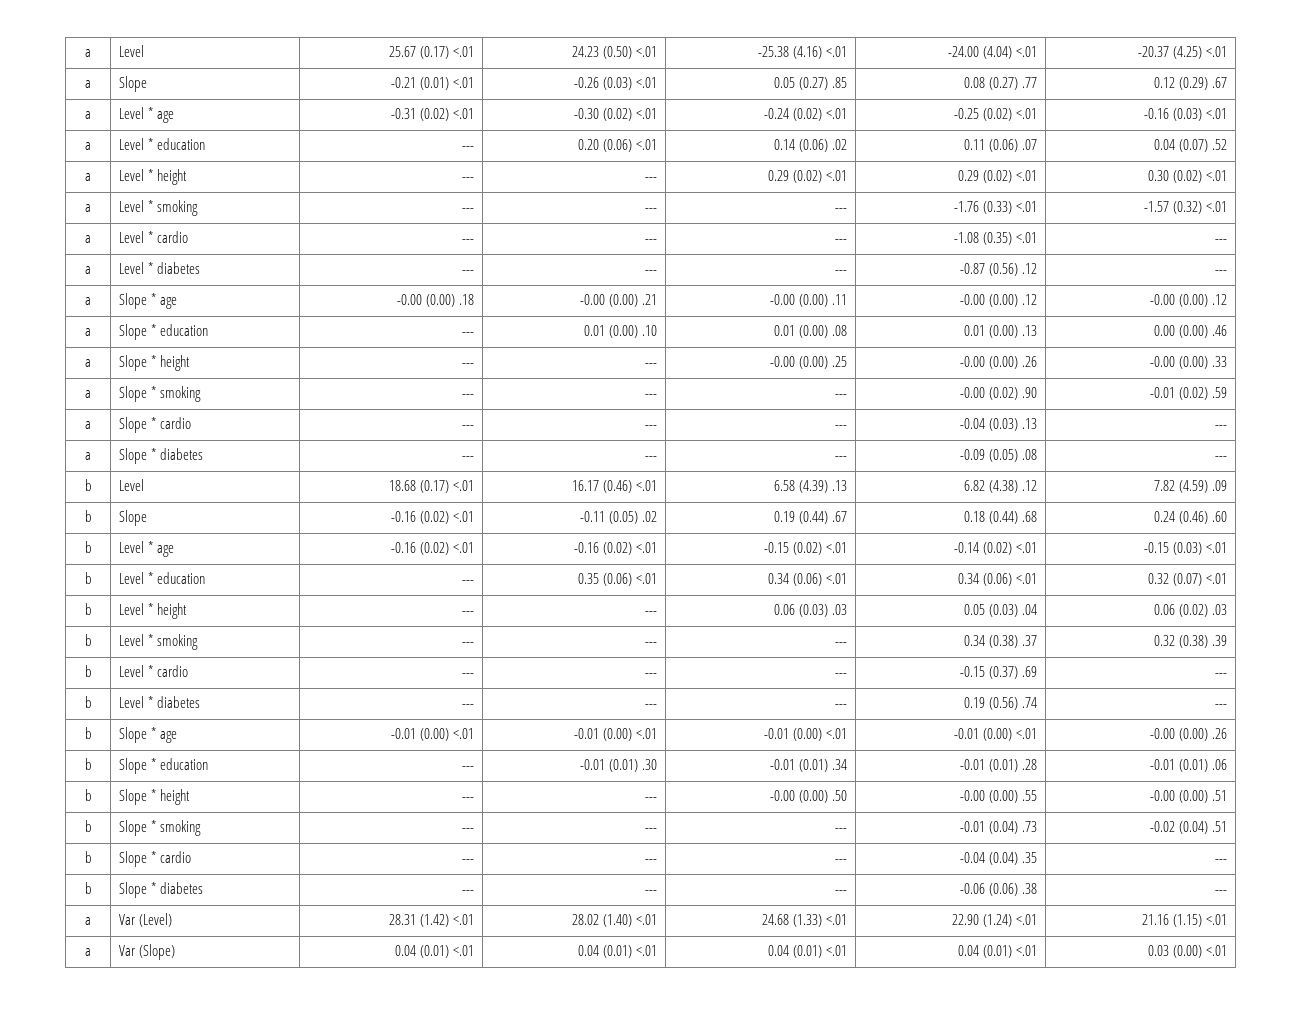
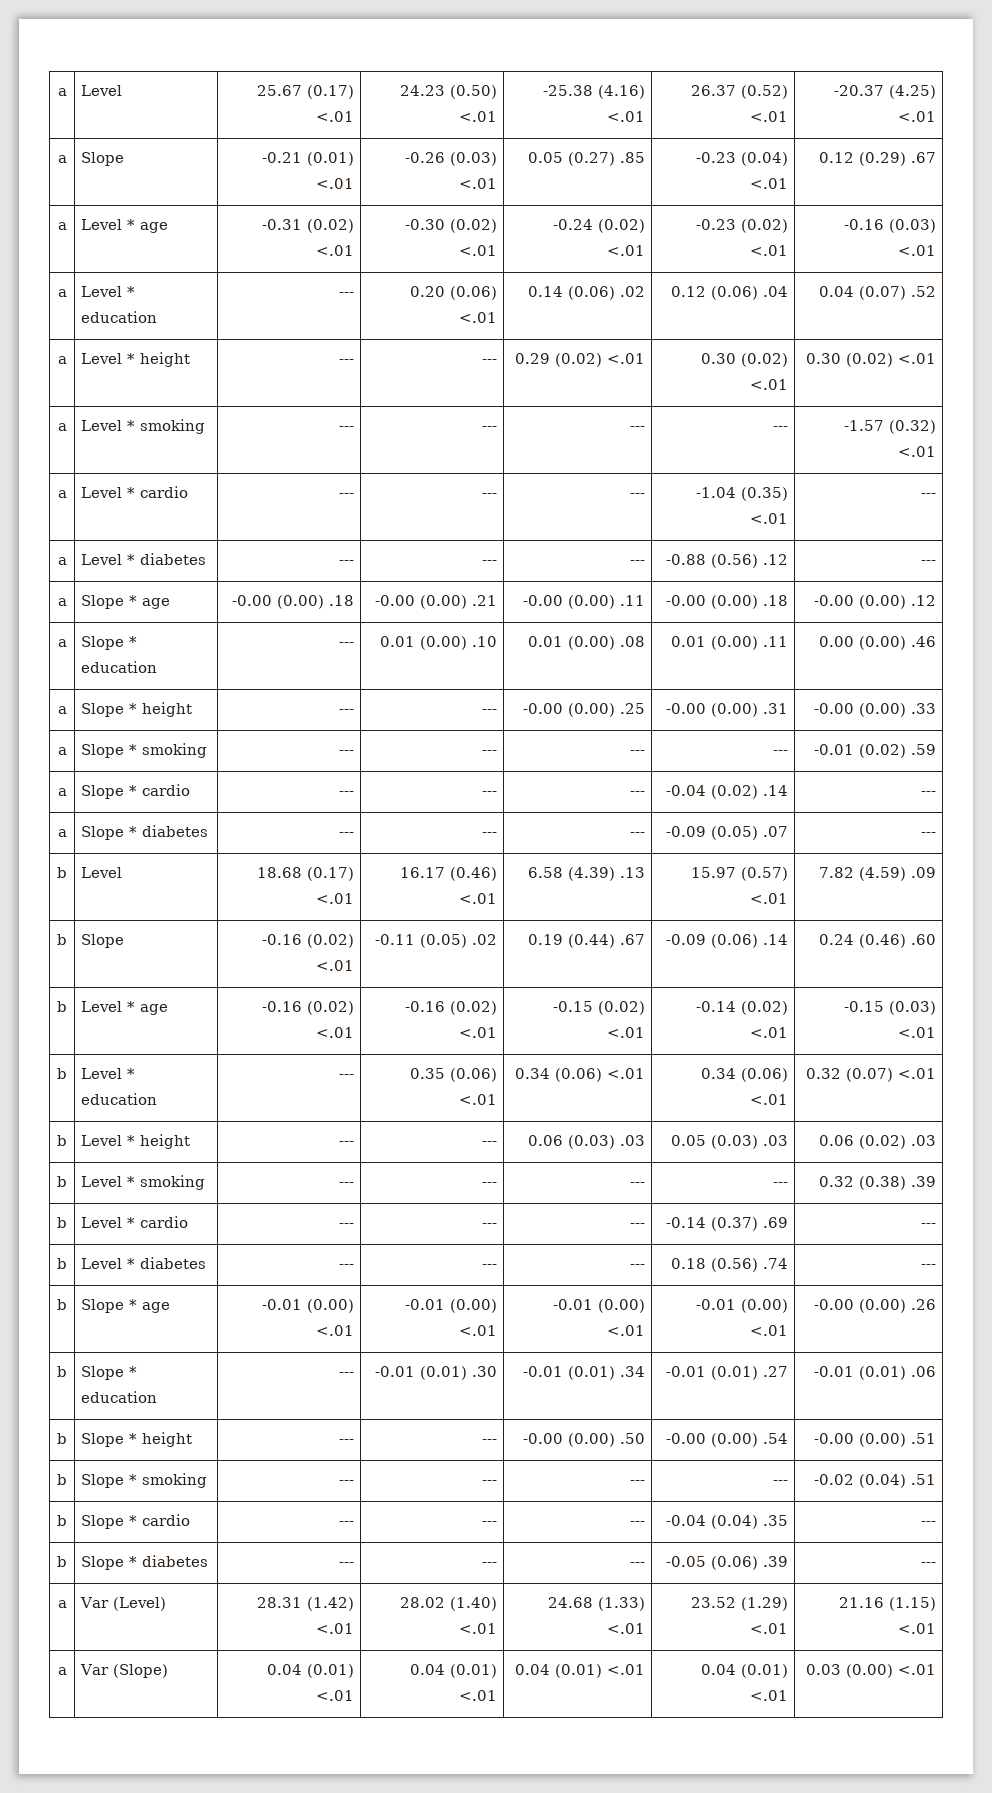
- a | Level | 25.67 (0.17) <.01 | 24.23 (0.50) <.01 | -25.38 (4.16) <.01 | -24.00 (4.04) <.01 | -20.37 (4.25) <.01
+ a | Level | 25.67 (0.17) <.01 | 24.23 (0.50) <.01 | -25.38 (4.16) <.01 | 26.37 (0.52) <.01 | -20.37 (4.25) <.01
- a | Slope | -0.21 (0.01) <.01 | -0.26 (0.03) <.01 | 0.05 (0.27) .85 | 0.08 (0.27) .77 | 0.12 (0.29) .67
+ a | Slope | -0.21 (0.01) <.01 | -0.26 (0.03) <.01 | 0.05 (0.27) .85 | -0.23 (0.04) <.01 | 0.12 (0.29) .67
- a | Level * age | -0.31 (0.02) <.01 | -0.30 (0.02) <.01 | -0.24 (0.02) <.01 | -0.25 (0.02) <.01 | -0.16 (0.03) <.01
+ a | Level * age | -0.31 (0.02) <.01 | -0.30 (0.02) <.01 | -0.24 (0.02) <.01 | -0.23 (0.02) <.01 | -0.16 (0.03) <.01
- a | Level * education | --- | 0.20 (0.06) <.01 | 0.14 (0.06) .02 | 0.11 (0.06) .07 | 0.04 (0.07) .52
+ a | Level * education | --- | 0.20 (0.06) <.01 | 0.14 (0.06) .02 | 0.12 (0.06) .04 | 0.04 (0.07) .52
- a | Level * height | --- | --- | 0.29 (0.02) <.01 | 0.29 (0.02) <.01 | 0.30 (0.02) <.01
+ a | Level * height | --- | --- | 0.29 (0.02) <.01 | 0.30 (0.02) <.01 | 0.30 (0.02) <.01
- a | Level * smoking | --- | --- | --- | -1.76 (0.33) <.01 | -1.57 (0.32) <.01
+ a | Level * smoking | --- | --- | --- | --- | -1.57 (0.32) <.01
- a | Level * cardio | --- | --- | --- | -1.08 (0.35) <.01 | ---
+ a | Level * cardio | --- | --- | --- | -1.04 (0.35) <.01 | ---
- a | Level * diabetes | --- | --- | --- | -0.87 (0.56) .12 | ---
+ a | Level * diabetes | --- | --- | --- | -0.88 (0.56) .12 | ---
- a | Slope * age | -0.00 (0.00) .18 | -0.00 (0.00) .21 | -0.00 (0.00) .11 | -0.00 (0.00) .12 | -0.00 (0.00) .12
+ a | Slope * age | -0.00 (0.00) .18 | -0.00 (0.00) .21 | -0.00 (0.00) .11 | -0.00 (0.00) .18 | -0.00 (0.00) .12
- a | Slope * education | --- | 0.01 (0.00) .10 | 0.01 (0.00) .08 | 0.01 (0.00) .13 | 0.00 (0.00) .46
+ a | Slope * education | --- | 0.01 (0.00) .10 | 0.01 (0.00) .08 | 0.01 (0.00) .11 | 0.00 (0.00) .46
- a | Slope * height | --- | --- | -0.00 (0.00) .25 | -0.00 (0.00) .26 | -0.00 (0.00) .33
+ a | Slope * height | --- | --- | -0.00 (0.00) .25 | -0.00 (0.00) .31 | -0.00 (0.00) .33
- a | Slope * smoking | --- | --- | --- | -0.00 (0.02) .90 | -0.01 (0.02) .59
+ a | Slope * smoking | --- | --- | --- | --- | -0.01 (0.02) .59
- a | Slope * cardio | --- | --- | --- | -0.04 (0.03) .13 | ---
+ a | Slope * cardio | --- | --- | --- | -0.04 (0.02) .14 | ---
- a | Slope * diabetes | --- | --- | --- | -0.09 (0.05) .08 | ---
+ a | Slope * diabetes | --- | --- | --- | -0.09 (0.05) .07 | ---
- b | Level | 18.68 (0.17) <.01 | 16.17 (0.46) <.01 | 6.58 (4.39) .13 | 6.82 (4.38) .12 | 7.82 (4.59) .09
+ b | Level | 18.68 (0.17) <.01 | 16.17 (0.46) <.01 | 6.58 (4.39) .13 | 15.97 (0.57) <.01 | 7.82 (4.59) .09
- b | Slope | -0.16 (0.02) <.01 | -0.11 (0.05) .02 | 0.19 (0.44) .67 | 0.18 (0.44) .68 | 0.24 (0.46) .60
+ b | Slope | -0.16 (0.02) <.01 | -0.11 (0.05) .02 | 0.19 (0.44) .67 | -0.09 (0.06) .14 | 0.24 (0.46) .60
- b | Level * height | --- | --- | 0.06 (0.03) .03 | 0.05 (0.03) .04 | 0.06 (0.02) .03
+ b | Level * height | --- | --- | 0.06 (0.03) .03 | 0.05 (0.03) .03 | 0.06 (0.02) .03
- b | Level * smoking | --- | --- | --- | 0.34 (0.38) .37 | 0.32 (0.38) .39
+ b | Level * smoking | --- | --- | --- | --- | 0.32 (0.38) .39
- b | Level * cardio | --- | --- | --- | -0.15 (0.37) .69 | ---
+ b | Level * cardio | --- | --- | --- | -0.14 (0.37) .69 | ---
- b | Level * diabetes | --- | --- | --- | 0.19 (0.56) .74 | ---
+ b | Level * diabetes | --- | --- | --- | 0.18 (0.56) .74 | ---
- b | Slope * education | --- | -0.01 (0.01) .30 | -0.01 (0.01) .34 | -0.01 (0.01) .28 | -0.01 (0.01) .06
+ b | Slope * education | --- | -0.01 (0.01) .30 | -0.01 (0.01) .34 | -0.01 (0.01) .27 | -0.01 (0.01) .06
- b | Slope * height | --- | --- | -0.00 (0.00) .50 | -0.00 (0.00) .55 | -0.00 (0.00) .51
+ b | Slope * height | --- | --- | -0.00 (0.00) .50 | -0.00 (0.00) .54 | -0.00 (0.00) .51
- b | Slope * smoking | --- | --- | --- | -0.01 (0.04) .73 | -0.02 (0.04) .51
+ b | Slope * smoking | --- | --- | --- | --- | -0.02 (0.04) .51
- b | Slope * diabetes | --- | --- | --- | -0.06 (0.06) .38 | ---
+ b | Slope * diabetes | --- | --- | --- | -0.05 (0.06) .39 | ---
- a | Var (Level) | 28.31 (1.42) <.01 | 28.02 (1.40) <.01 | 24.68 (1.33) <.01 | 22.90 (1.24) <.01 | 21.16 (1.15) <.01
+ a | Var (Level) | 28.31 (1.42) <.01 | 28.02 (1.40) <.01 | 24.68 (1.33) <.01 | 23.52 (1.29) <.01 | 21.16 (1.15) <.01

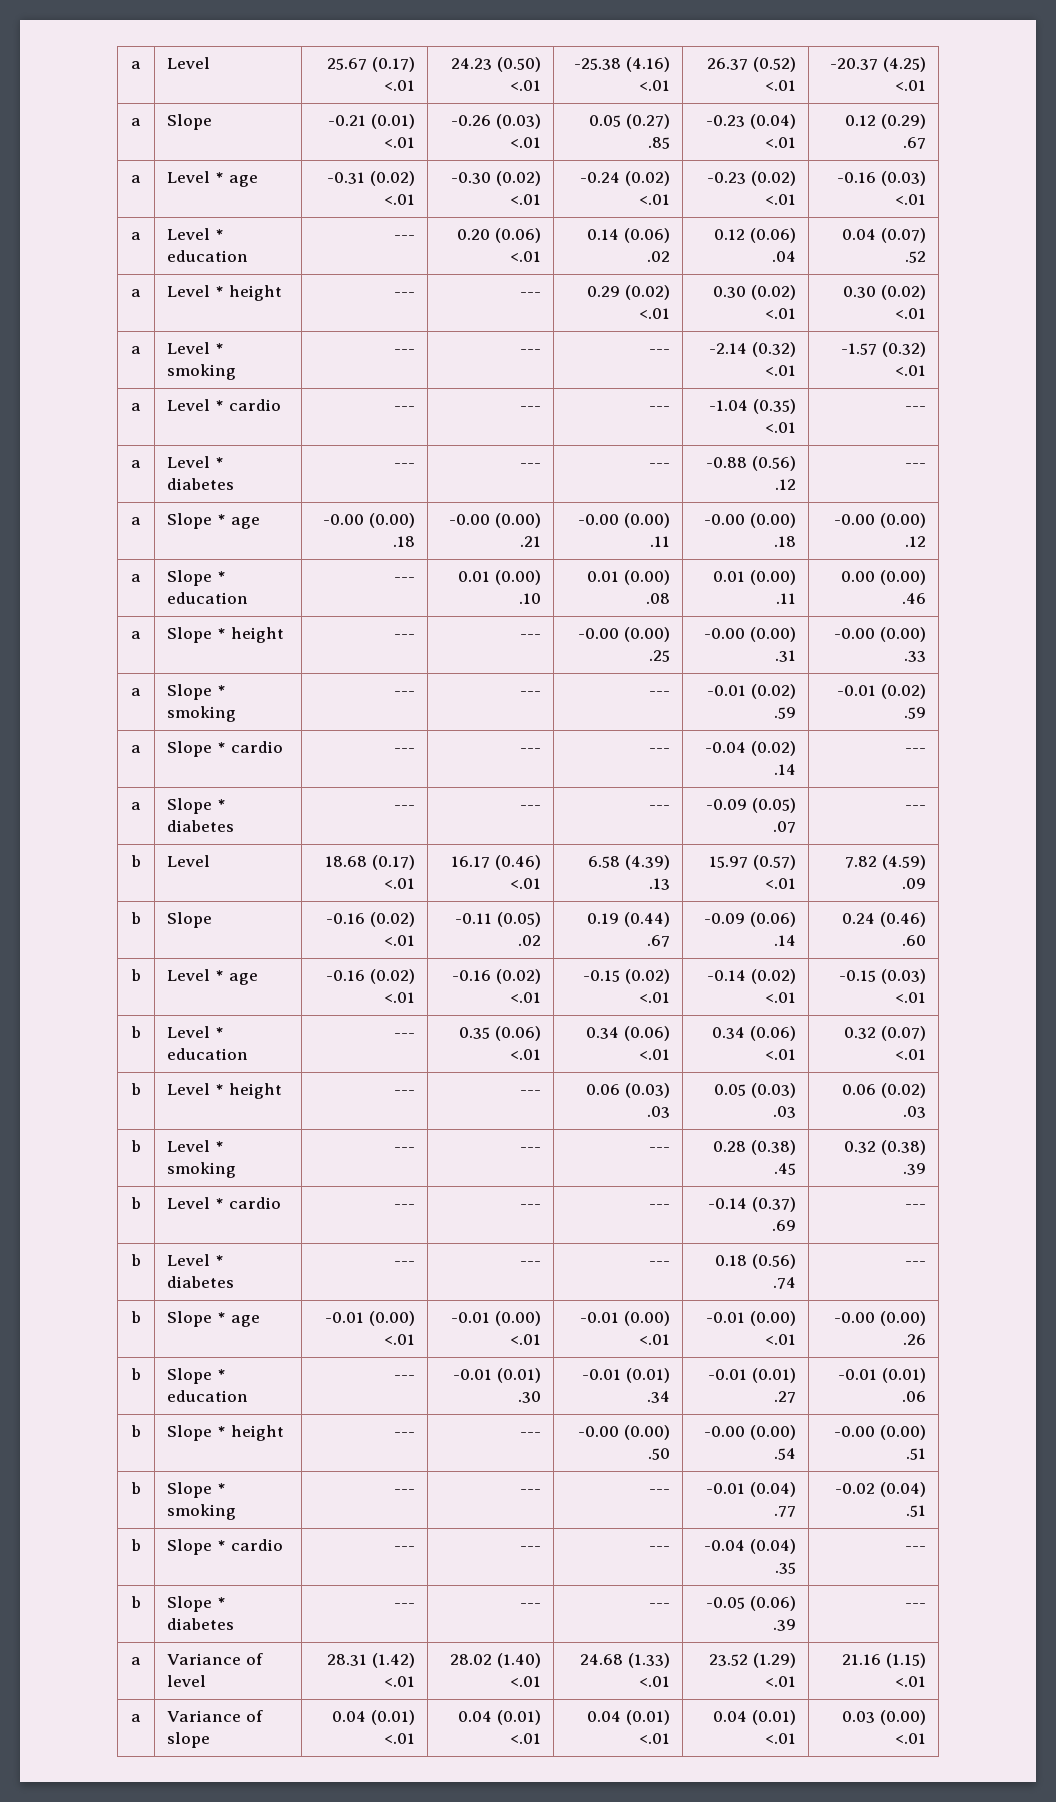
- a | Level * smoking | --- | --- | --- | --- | -1.57 (0.32) <.01
+ a | Level * smoking | --- | --- | --- | -2.14 (0.32) <.01 | -1.57 (0.32) <.01
- a | Slope * smoking | --- | --- | --- | --- | -0.01 (0.02) .59
+ a | Slope * smoking | --- | --- | --- | -0.01 (0.02) .59 | -0.01 (0.02) .59
- b | Level * smoking | --- | --- | --- | --- | 0.32 (0.38) .39
+ b | Level * smoking | --- | --- | --- | 0.28 (0.38) .45 | 0.32 (0.38) .39
- b | Slope * smoking | --- | --- | --- | --- | -0.02 (0.04) .51
+ b | Slope * smoking | --- | --- | --- | -0.01 (0.04) .77 | -0.02 (0.04) .51
- a | Var (Level) | 28.31 (1.42) <.01 | 28.02 (1.40) <.01 | 24.68 (1.33) <.01 | 23.52 (1.29) <.01 | 21.16 (1.15) <.01
+ a | Variance of level | 28.31 (1.42) <.01 | 28.02 (1.40) <.01 | 24.68 (1.33) <.01 | 23.52 (1.29) <.01 | 21.16 (1.15) <.01
- a | Var (Slope) | 0.04 (0.01) <.01 | 0.04 (0.01) <.01 | 0.04 (0.01) <.01 | 0.04 (0.01) <.01 | 0.03 (0.00) <.01
+ a | Variance of slope | 0.04 (0.01) <.01 | 0.04 (0.01) <.01 | 0.04 (0.01) <.01 | 0.04 (0.01) <.01 | 0.03 (0.00) <.01

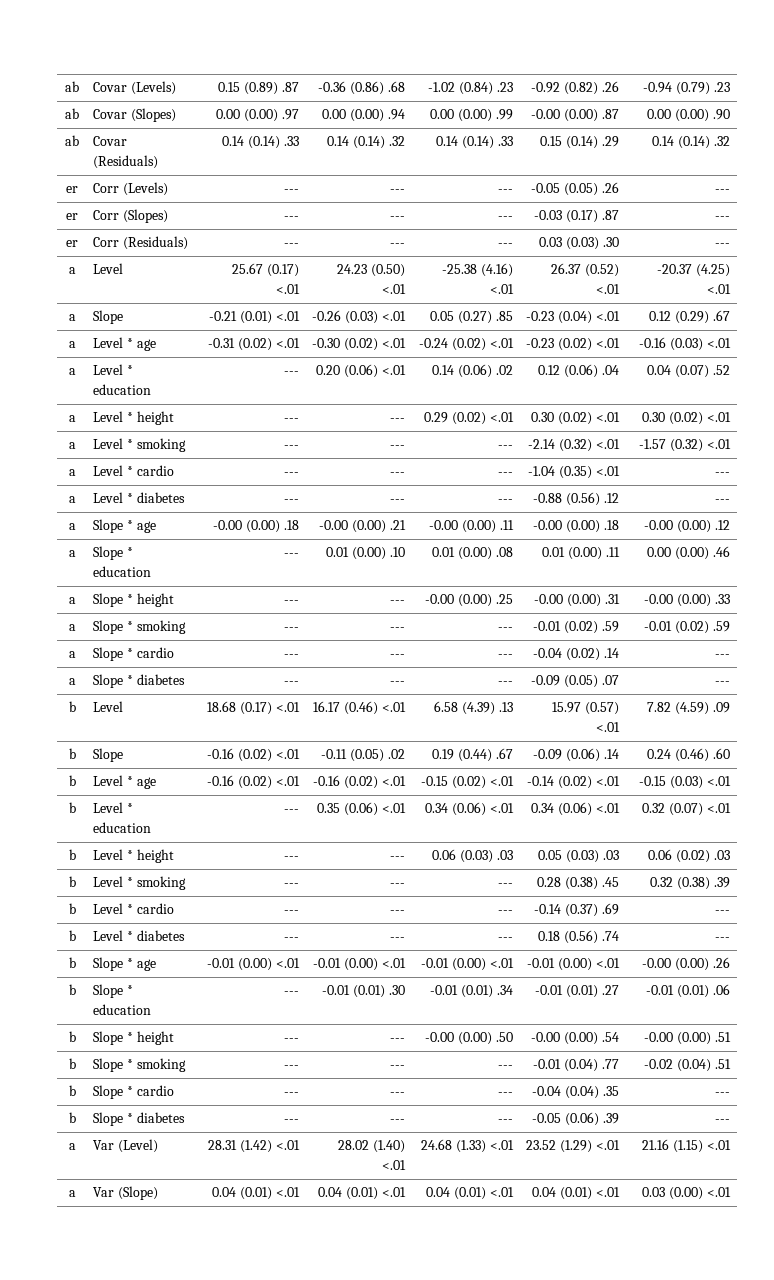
+ ab | Covar (Levels) | 0.15 (0.89) .87 | -0.36 (0.86) .68 | -1.02 (0.84) .23 | -0.92 (0.82) .26 | -0.94 (0.79) .23
+ ab | Covar (Slopes) | 0.00 (0.00) .97 | 0.00 (0.00) .94 | 0.00 (0.00) .99 | -0.00 (0.00) .87 | 0.00 (0.00) .90
+ ab | Covar (Residuals) | 0.14 (0.14) .33 | 0.14 (0.14) .32 | 0.14 (0.14) .33 | 0.15 (0.14) .29 | 0.14 (0.14) .32
+ er | Corr (Levels) | --- | --- | --- | -0.05 (0.05) .26 | ---
+ er | Corr (Slopes) | --- | --- | --- | -0.03 (0.17) .87 | ---
+ er | Corr (Residuals) | --- | --- | --- | 0.03 (0.03) .30 | ---
- a | Variance of level | 28.31 (1.42) <.01 | 28.02 (1.40) <.01 | 24.68 (1.33) <.01 | 23.52 (1.29) <.01 | 21.16 (1.15) <.01
+ a | Var (Level) | 28.31 (1.42) <.01 | 28.02 (1.40) <.01 | 24.68 (1.33) <.01 | 23.52 (1.29) <.01 | 21.16 (1.15) <.01
- a | Variance of slope | 0.04 (0.01) <.01 | 0.04 (0.01) <.01 | 0.04 (0.01) <.01 | 0.04 (0.01) <.01 | 0.03 (0.00) <.01
+ a | Var (Slope) | 0.04 (0.01) <.01 | 0.04 (0.01) <.01 | 0.04 (0.01) <.01 | 0.04 (0.01) <.01 | 0.03 (0.00) <.01

